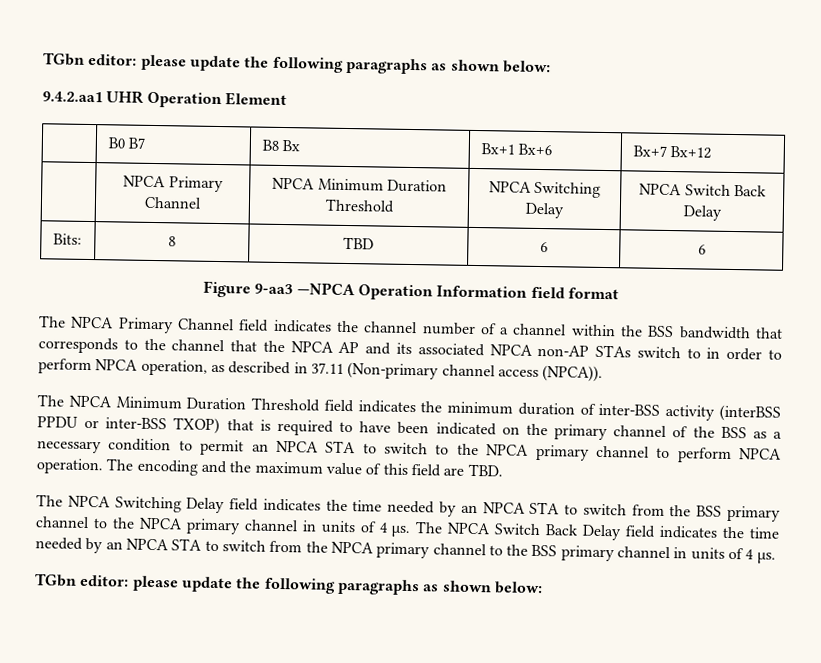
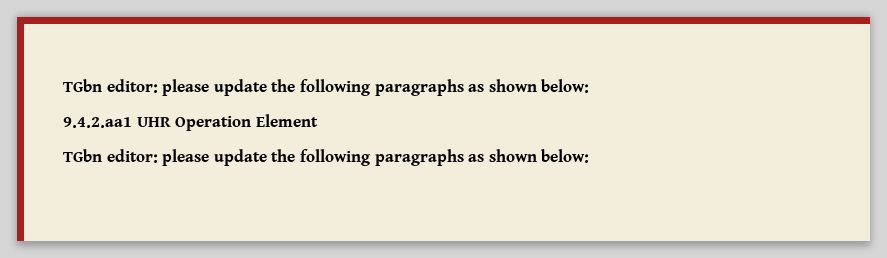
- | B0 B7 | B8 Bx | Bx+1 Bx+6 | Bx+7 Bx+12
- | NPCA Primary Channel | NPCA Minimum Duration Threshold | NPCA Switching Delay | NPCA Switch Back Delay
- Bits: | 8 | TBD | 6 | 6
- Figure 9-aa3 —NPCA Operation Information field format
- The NPCA Primary Channel field indicates the channel number of a channel within the BSS bandwidth that corresponds to the channel that the NPCA AP and its associated NPCA non-AP STAs switch to in order to perform NPCA operation, as described in 37.11 (Non-primary channel access (NPCA)).
- The NPCA Minimum Duration Threshold field indicates the minimum duration of inter-BSS activity (interBSS PPDU or inter-BSS TXOP) that is required to have been indicated on the primary channel of the BSS as a necessary condition to permit an NPCA STA to switch to the NPCA primary channel to perform NPCA operation. The encoding and the maximum value of this field are TBD.
- The NPCA Switching Delay field indicates the time needed by an NPCA STA to switch from the BSS primary channel to the NPCA primary channel in units of 4 µs. The NPCA Switch Back Delay field indicates the time needed by an NPCA STA to switch from the NPCA primary channel to the BSS primary channel in units of 4 µs.

